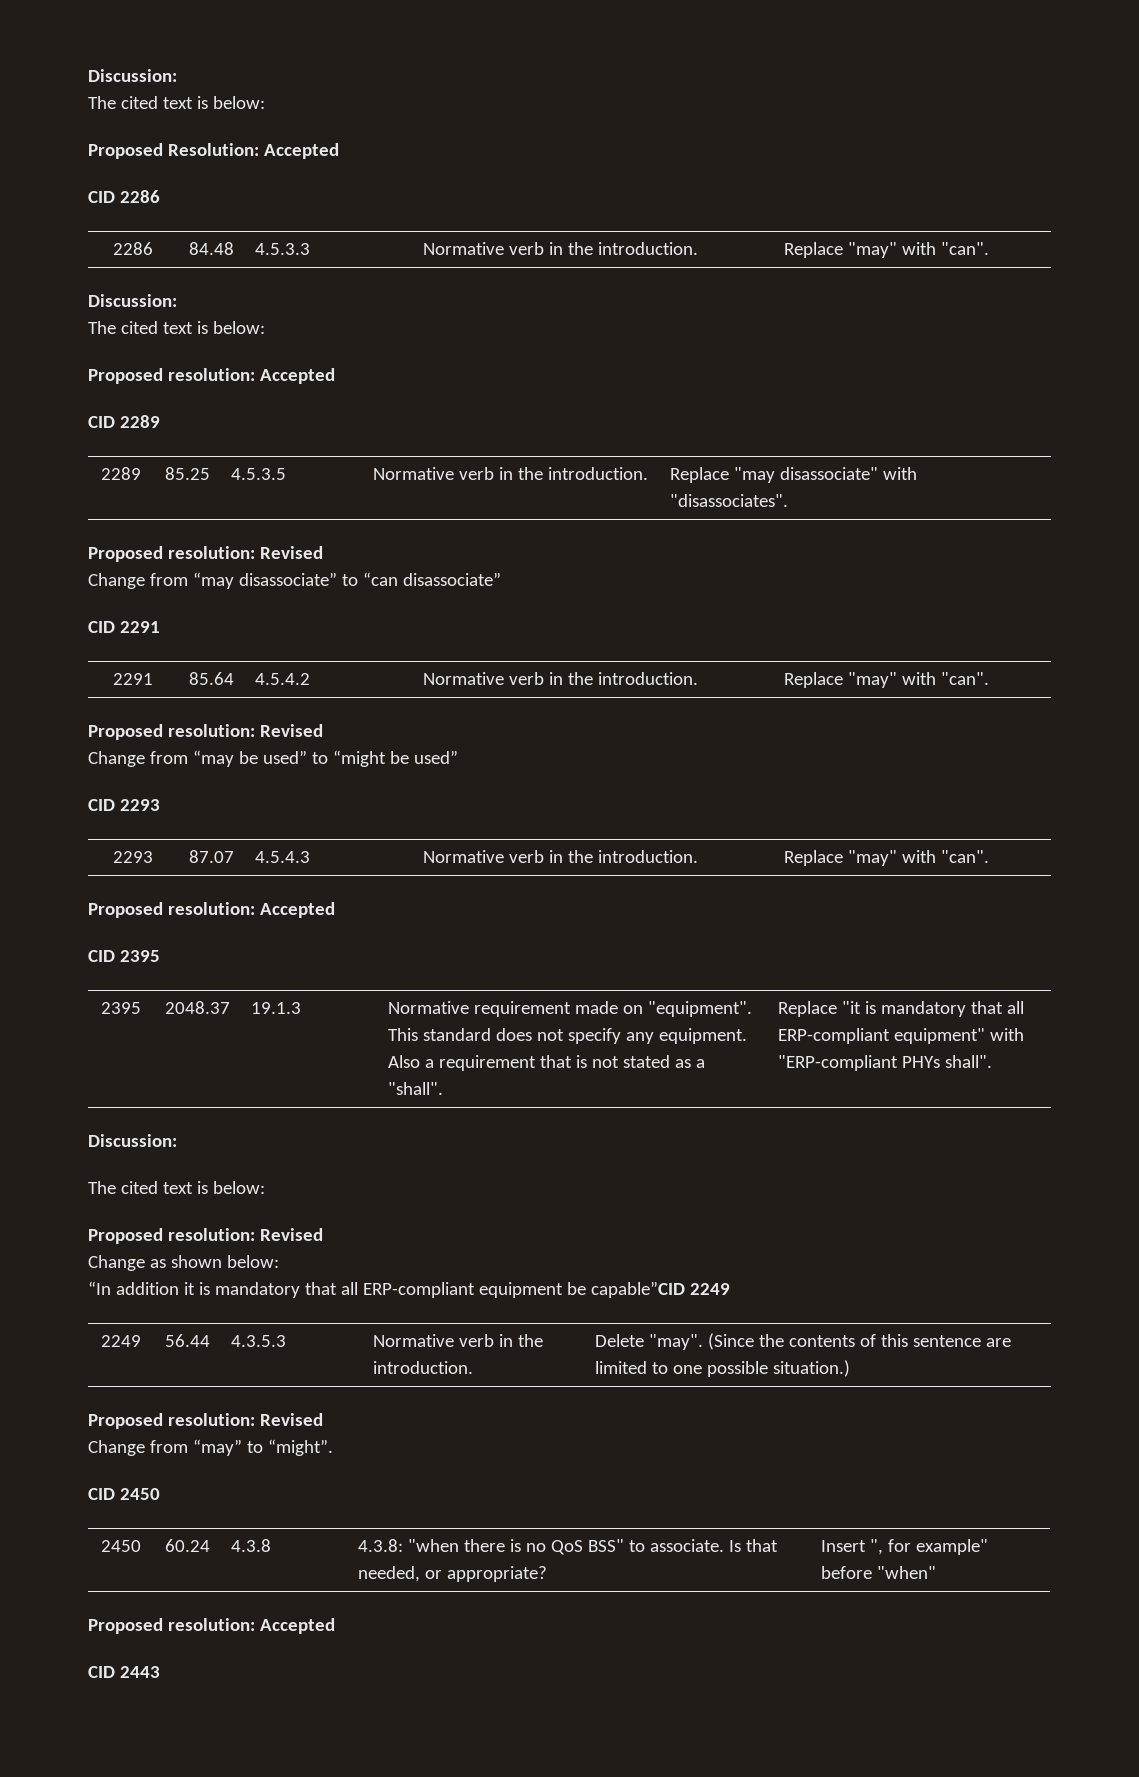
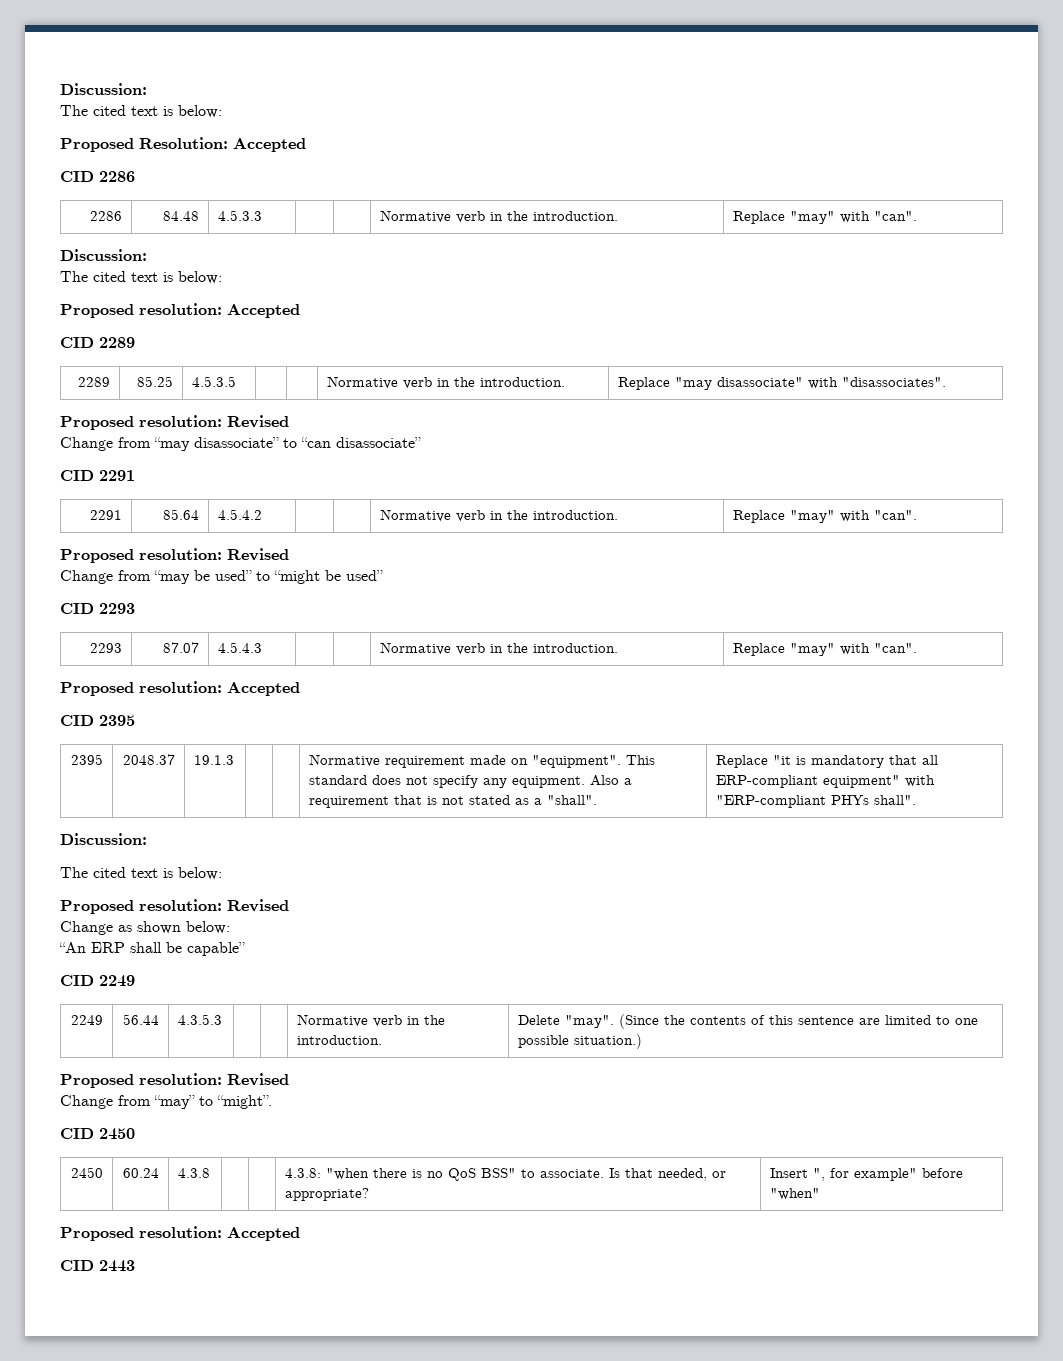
- “In addition it is mandatory that all ERP-compliant equipment be capable”CID 2249
+ “An ERP shall be capable”
+ CID 2249

